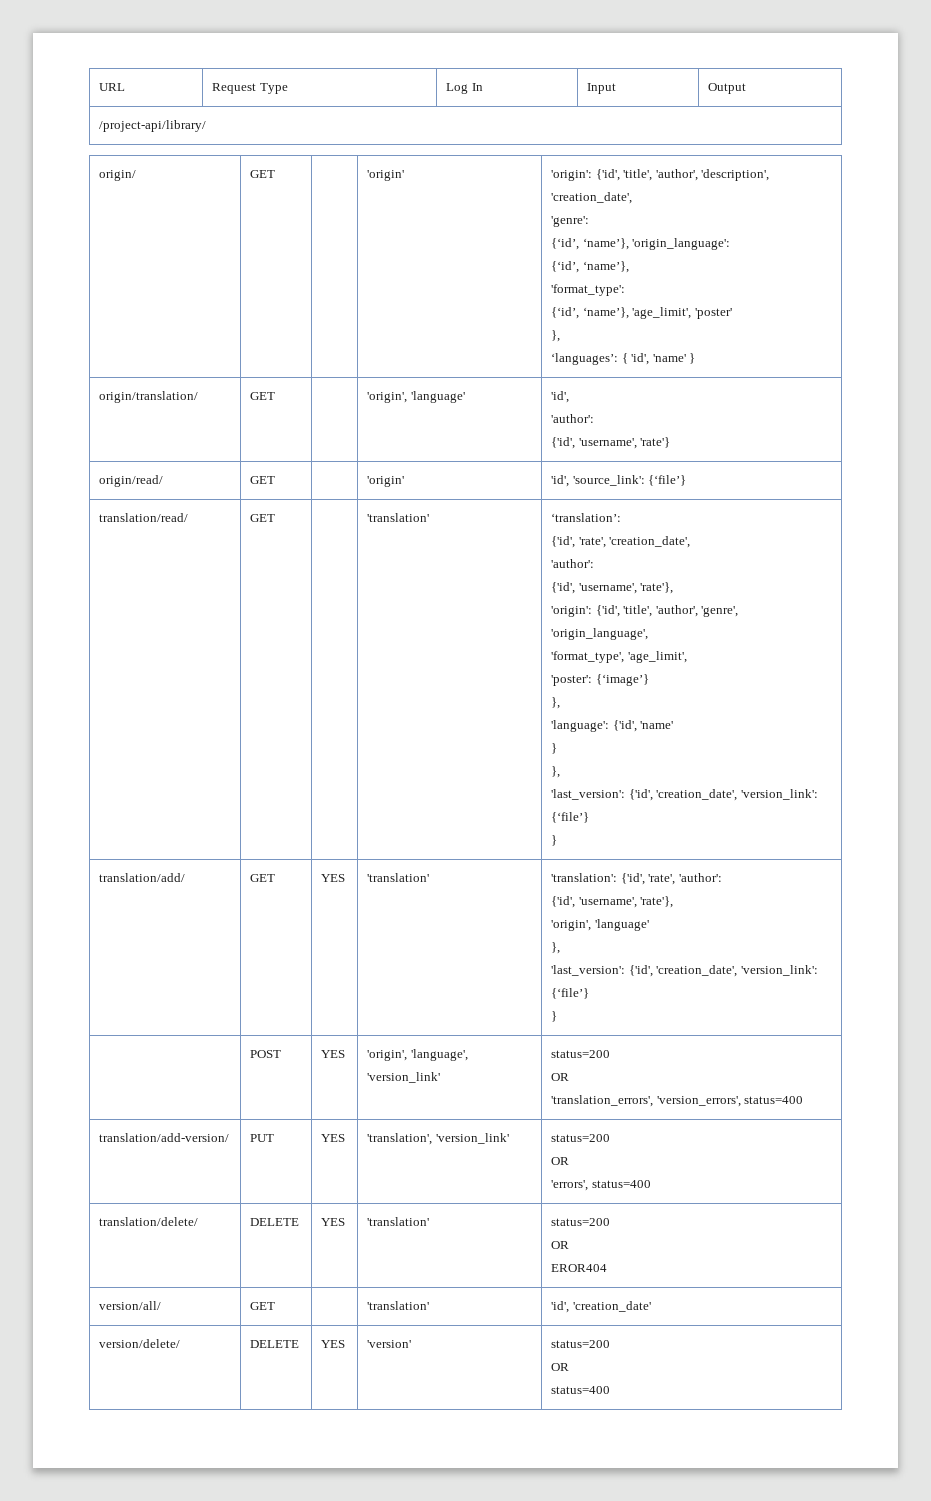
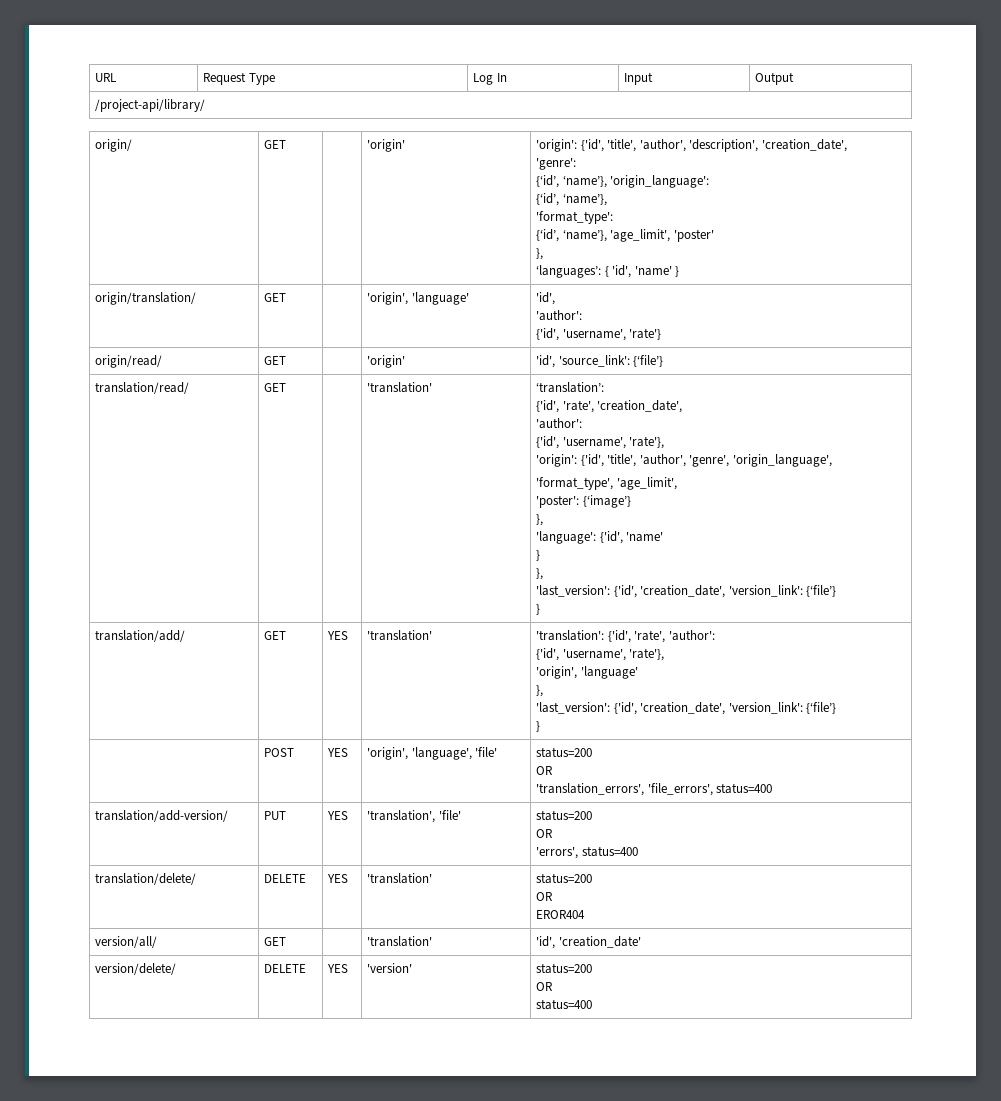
- | POST | YES | 'origin', 'language', 'version_link' | status=200
+ | POST | YES | 'origin', 'language', 'file' | status=200
  OR
- 'translation_errors', 'version_errors', status=400
+ 'translation_errors', 'file_errors', status=400
- translation/add-version/ | PUT | YES | 'translation', 'version_link' | status=200
+ translation/add-version/ | PUT | YES | 'translation', 'file' | status=200

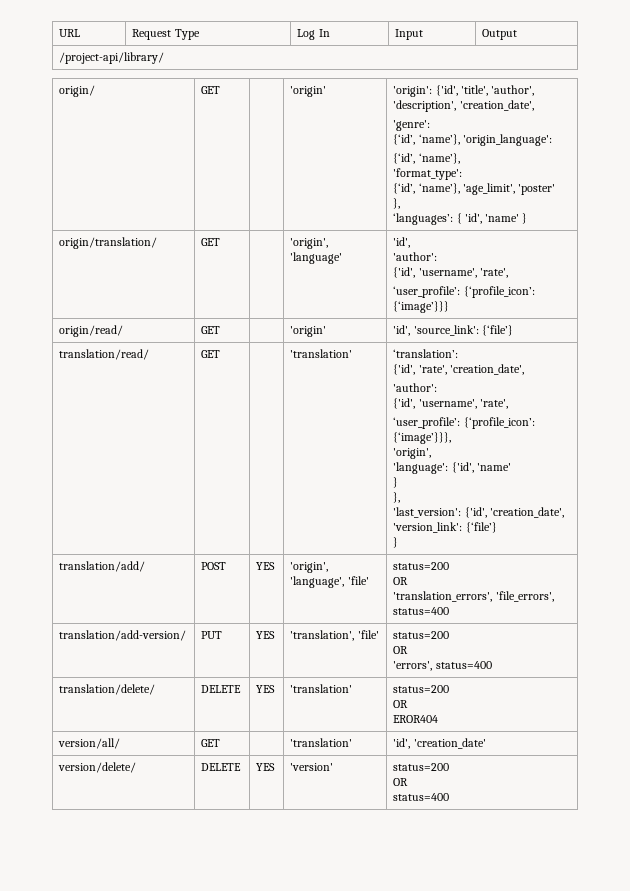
  origin/translation/ | GET | | 'origin', 'language' | 'id',
  'author':
- {'id', 'username', 'rate'}
+ {'id', 'username', 'rate',
+ ‘user_profile’: {‘profile_icon’: {‘image’}}}
  translation/read/ | GET | | 'translation' | ‘translation’:
  {'id', 'rate', 'creation_date',
  'author':
- {'id', 'username', 'rate'},
- 'origin': {'id', 'title', 'author', 'genre', 'origin_language',
- 'format_type', 'age_limit',
- 'poster': {‘image’}
- },
+ {'id', 'username', 'rate',
+ ‘user_profile’: {‘profile_icon’: {‘image’}}},
+ 'origin',
- translation/add/ | GET | YES | 'translation' | 'translation': {'id', 'rate', 'author':
- {'id', 'username', 'rate'},
- 'origin', 'language'
- },
- 'last_version': {'id', 'creation_date', 'version_link': {‘file’}
- }
- | POST | YES | 'origin', 'language', 'file' | status=200
+ translation/add/ | POST | YES | 'origin', 'language', 'file' | status=200

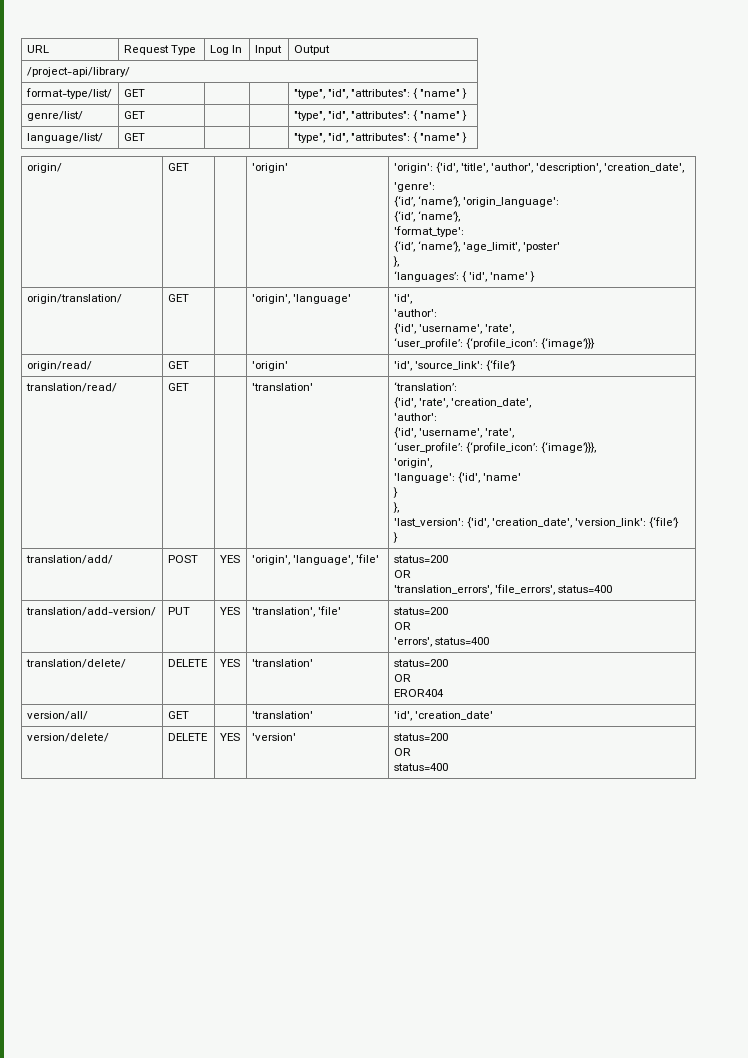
+ format-type/list/ | GET | | | "type", "id", "attributes": { "name" }
+ genre/list/ | GET | | | "type", "id", "attributes": { "name" }
+ language/list/ | GET | | | "type", "id", "attributes": { "name" }

